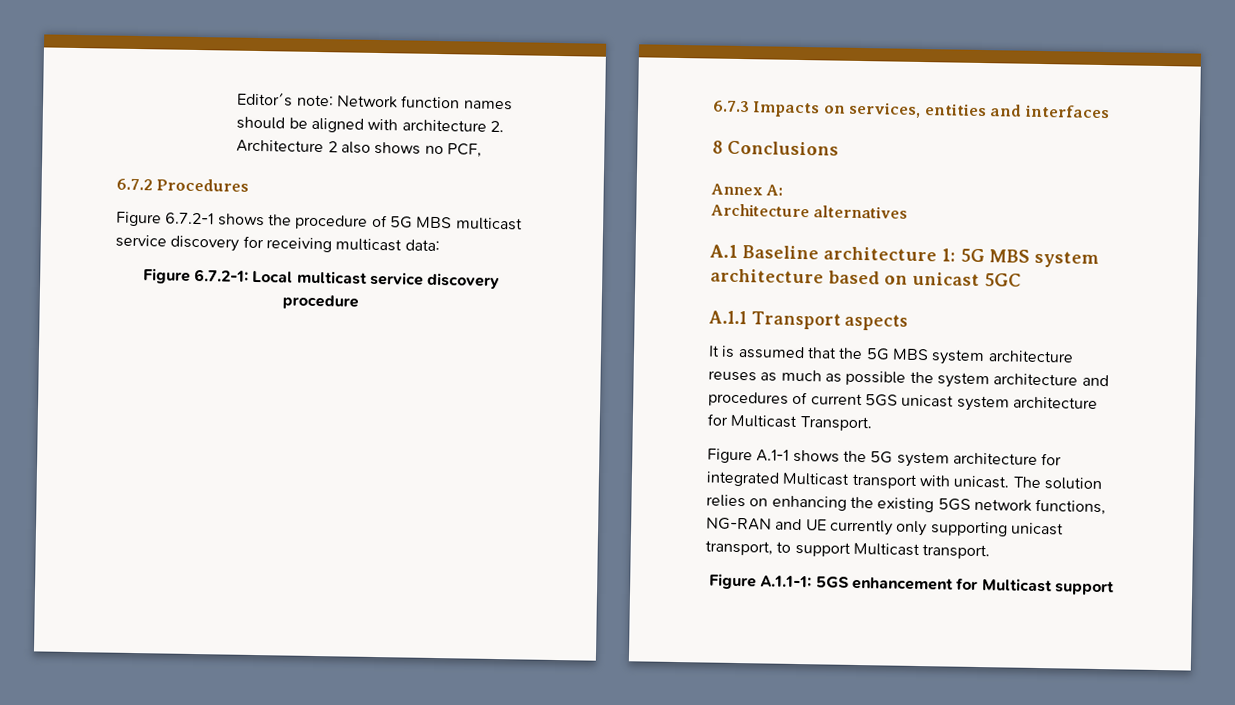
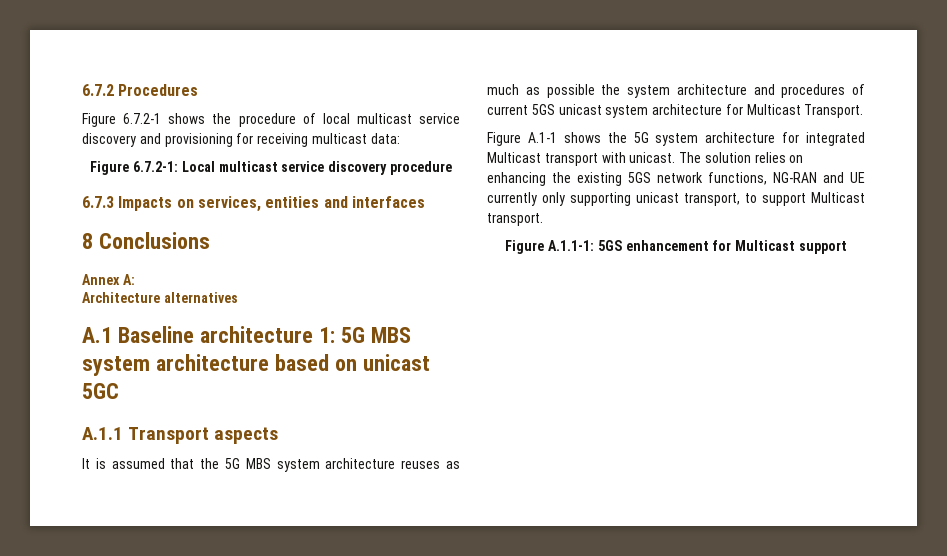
- Editor´s note: Network function names should be aligned with architecture 2. Architecture 2 also shows no PCF,
- Figure 6.7.2-1 shows the procedure of 5G MBS multicast service discovery for receiving multicast data:
+ Figure 6.7.2-1 shows the procedure of local multicast service discovery and provisioning for receiving multicast data:

